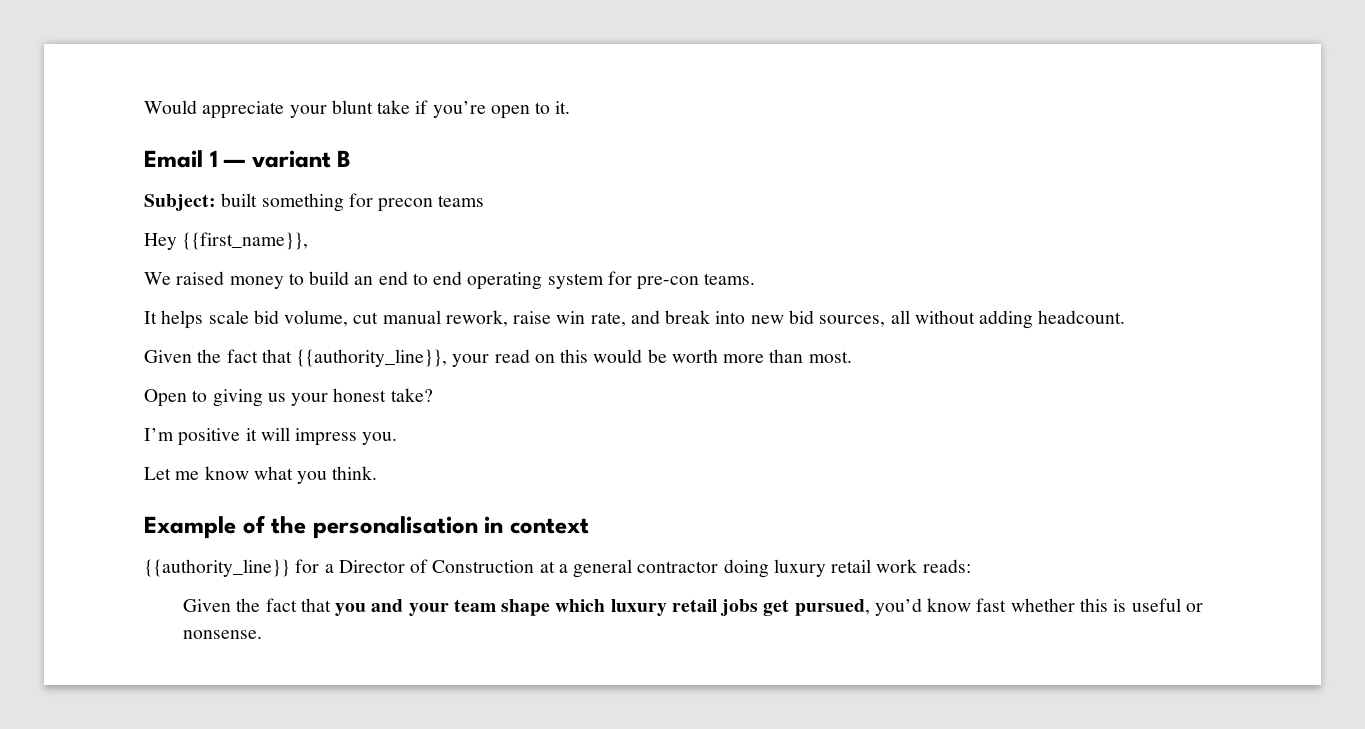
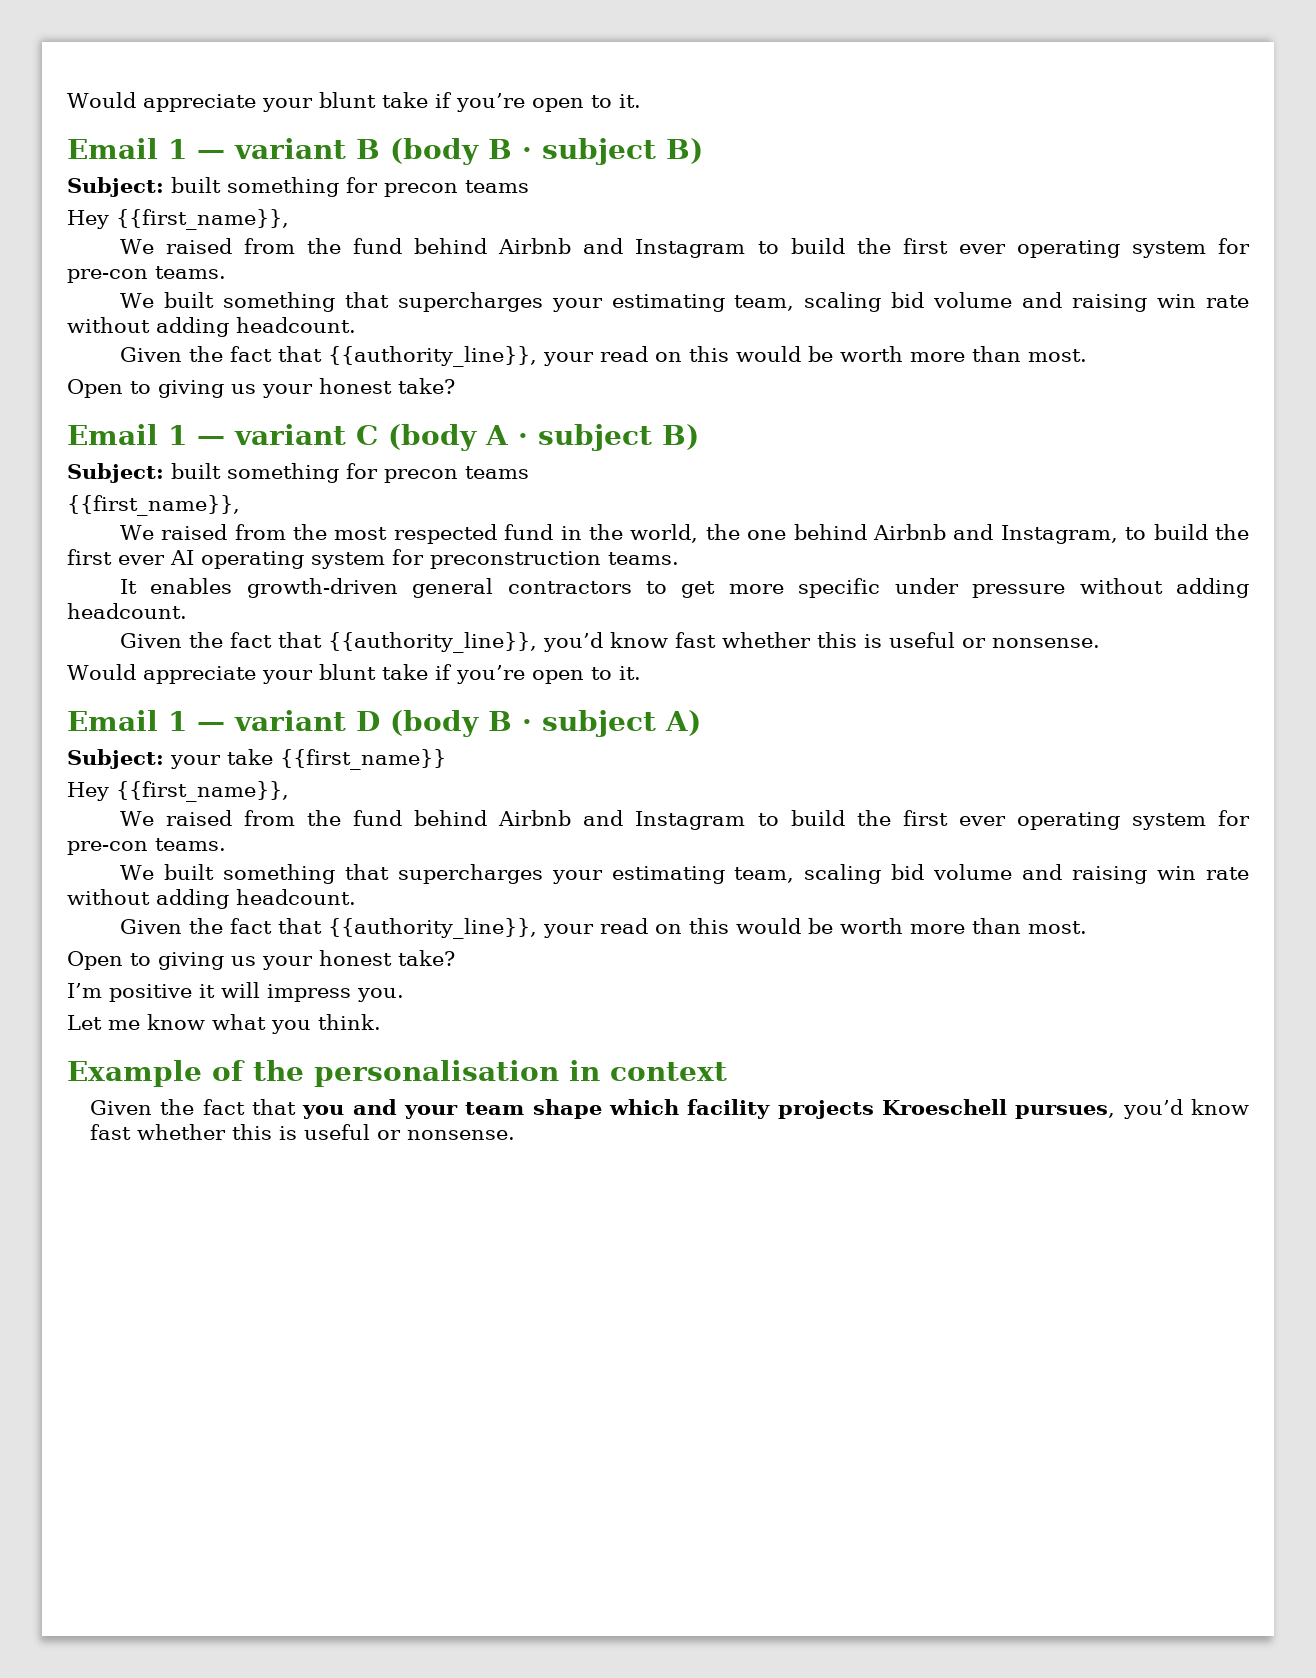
- Email 1 — variant B
+ Email 1 — variant B (body B · subject B)
  Subject: built something for precon teams
  Hey {{first_name}},
- We raised money to build an end to end operating system for pre-con teams.
- It helps scale bid volume, cut manual rework, raise win rate, and break into new bid sources, all without adding headcount.
+ We raised from the fund behind Airbnb and Instagram to build the first ever operating system for pre-con teams.
+ We built something that supercharges your estimating team, scaling bid volume and raising win rate without adding headcount.
+ Given the fact that {{authority_line}}, your read on this would be worth more than most.
+ Open to giving us your honest take?
+ Email 1 — variant C (body A · subject B)
+ Subject: built something for precon teams
+ {{first_name}},
+ We raised from the most respected fund in the world, the one behind Airbnb and Instagram, to build the first ever AI operating system for preconstruction teams.
+ It enables growth-driven general contractors to get more specific under pressure without adding headcount.
+ Given the fact that {{authority_line}}, you’d know fast whether this is useful or nonsense.
+ Would appreciate your blunt take if you’re open to it.
+ Email 1 — variant D (body B · subject A)
+ Subject: your take {{first_name}}
+ Hey {{first_name}},
+ We raised from the fund behind Airbnb and Instagram to build the first ever operating system for pre-con teams.
+ We built something that supercharges your estimating team, scaling bid volume and raising win rate without adding headcount.
- {{authority_line}} for a Director of Construction at a general contractor doing luxury retail work reads:
- Given the fact that you and your team shape which luxury retail jobs get pursued, you’d know fast whether this is useful or nonsense.
+ Given the fact that you and your team shape which facility projects Kroeschell pursues, you’d know fast whether this is useful or nonsense.

